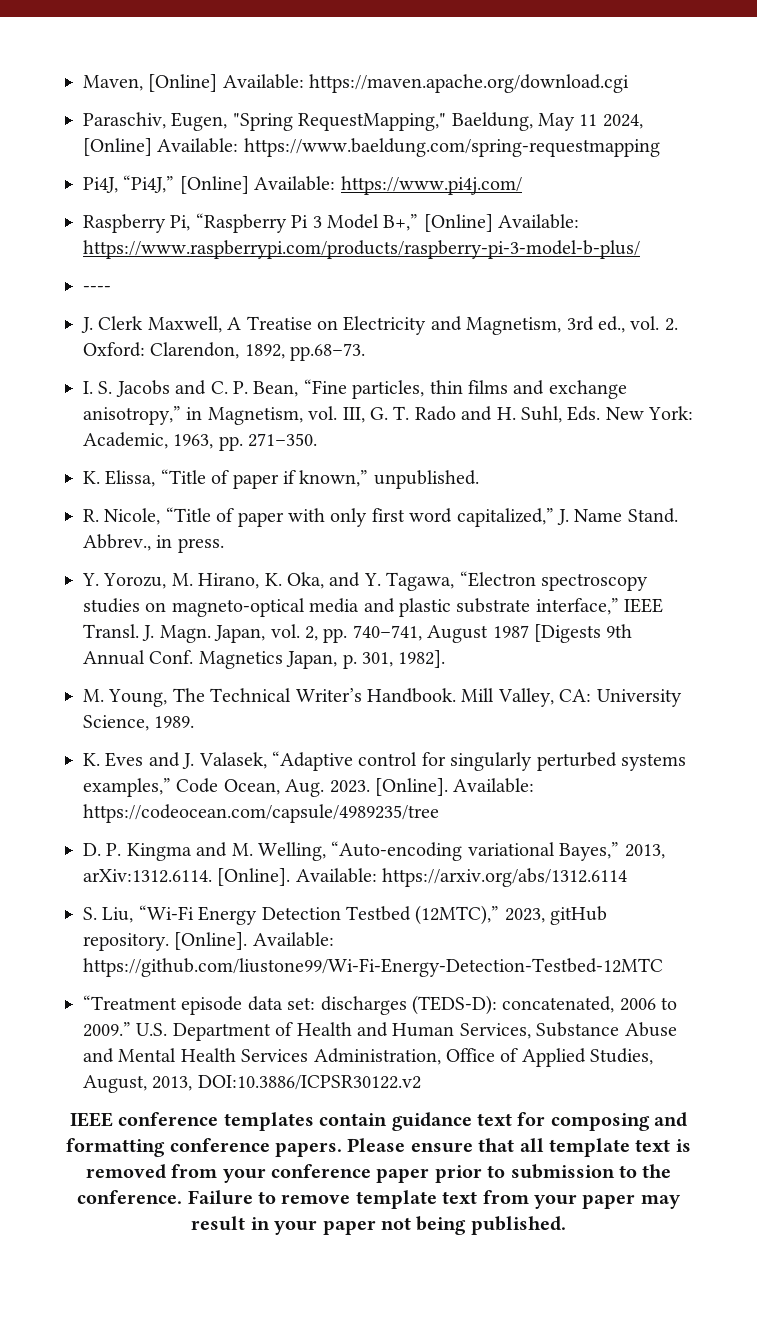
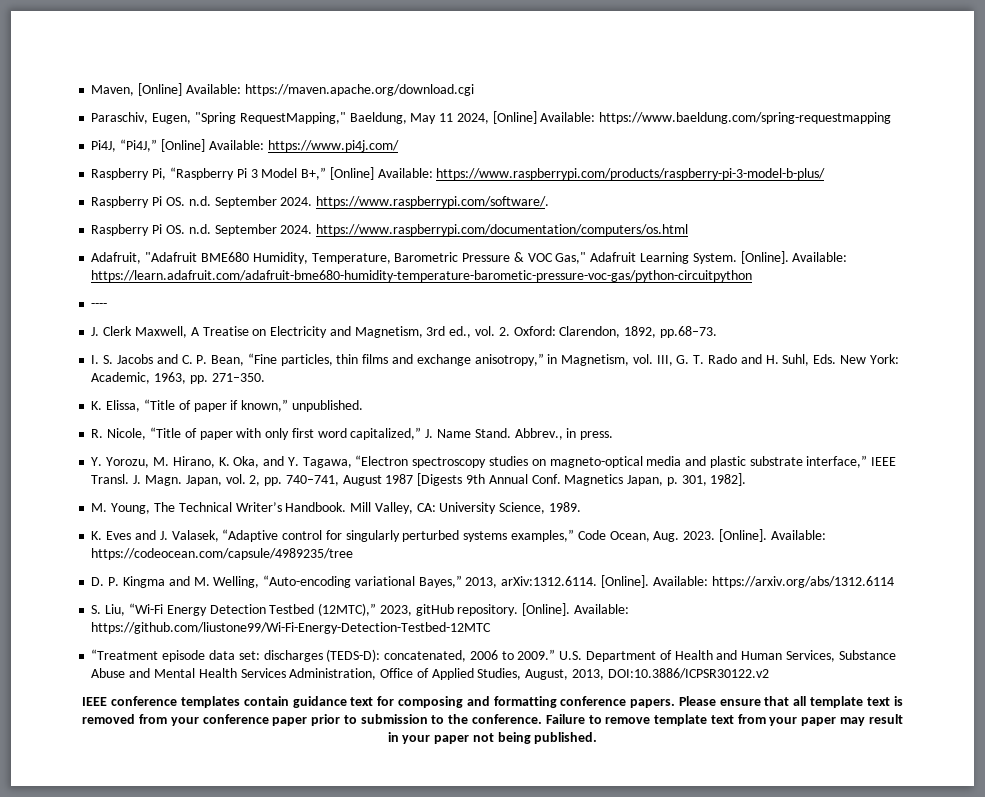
+ Raspberry Pi OS. n.d. September 2024. https://www.raspberrypi.com/software/.
+ Raspberry Pi OS. n.d. September 2024. https://www.raspberrypi.com/documentation/computers/os.html
+ Adafruit, "Adafruit BME680 Humidity, Temperature, Barometric Pressure & VOC Gas," Adafruit Learning System. [Online]. Available: https://learn.adafruit.com/adafruit-bme680-humidity-temperature-barometic-pressure-voc-gas/python-circuitpython

